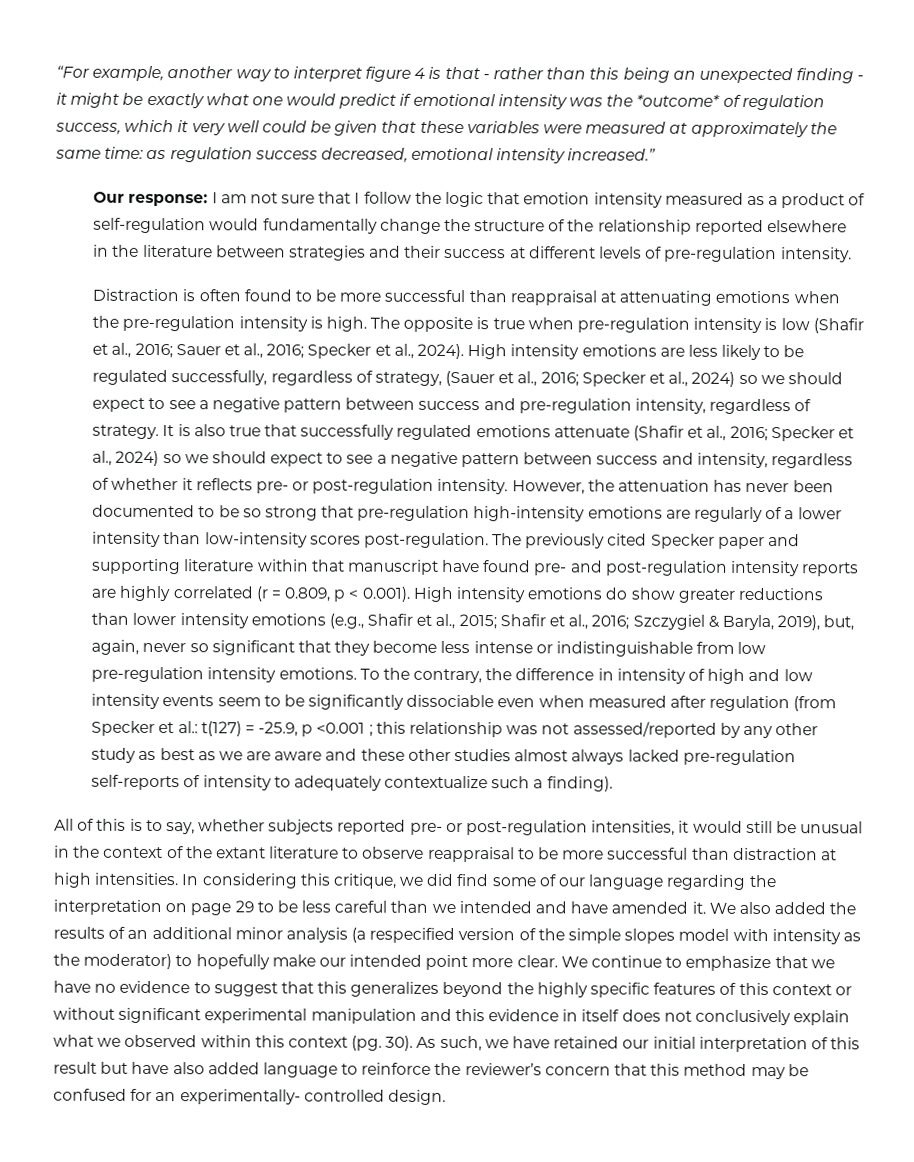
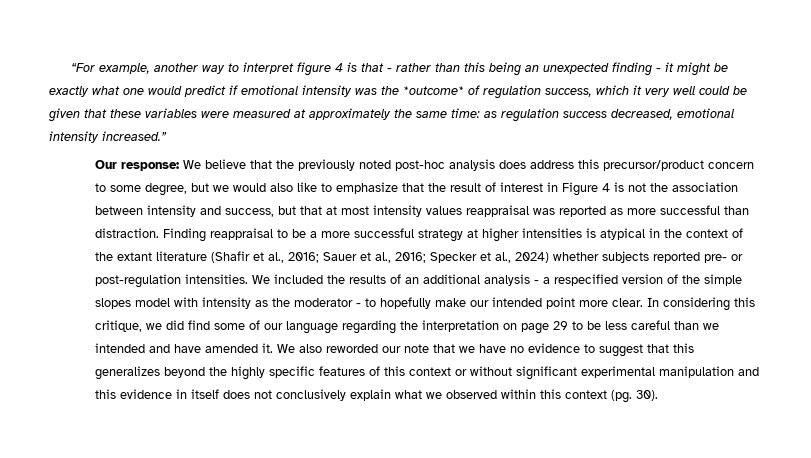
- Our response: I am not sure that I follow the logic that emotion intensity measured as a product of self-regulation would fundamentally change the structure of the relationship reported elsewhere in the literature between strategies and their success at different levels of pre-regulation intensity.
- Distraction is often found to be more successful than reappraisal at attenuating emotions when the pre-regulation intensity is high. The opposite is true when pre-regulation intensity is low (Shafir et al., 2016; Sauer et al., 2016; Specker et al., 2024). High intensity emotions are less likely to be regulated successfully, regardless of strategy, (Sauer et al., 2016; Specker et al., 2024) so we should expect to see a negative pattern between success and pre-regulation intensity, regardless of strategy. It is also true that successfully regulated emotions attenuate (Shafir et al., 2016; Specker et al., 2024) so we should expect to see a negative pattern between success and intensity, regardless of whether it reflects pre- or post-regulation intensity. However, the attenuation has never been documented to be so strong that pre-regulation high-intensity emotions are regularly of a lower intensity than low-intensity scores post-regulation. The previously cited Specker paper and supporting literature within that manuscript have found pre- and post-regulation intensity reports are highly correlated (r = 0.809, p < 0.001). High intensity emotions do show greater reductions than lower intensity emotions (e.g., Shafir et al., 2015; Shafir et al., 2016; Szczygiel & Baryla, 2019), but, again, never so significant that they become less intense or indistinguishable from low pre-regulation intensity emotions. To the contrary, the difference in intensity of high and low intensity events seem to be significantly dissociable even when measured after regulation (from Specker et al.: t(127) = -25.9, p <0.001 ; this relationship was not assessed/reported by any other study as best as we are aware and these other studies almost always lacked pre-regulation self-reports of intensity to adequately contextualize such a finding).
- All of this is to say, whether subjects reported pre- or post-regulation intensities, it would still be unusual in the context of the extant literature to observe reappraisal to be more successful than distraction at high intensities.
+ Our response: We believe that the previously noted post-hoc analysis does address this precursor/product concern to some degree, but we would also like to emphasize that the result of interest in Figure 4 is not the association between intensity and success, but that at most intensity values reappraisal was reported as more successful than distraction. Finding reappraisal to be a more successful strategy at higher intensities is atypical in the context of the extant literature (Shafir et al., 2016; Sauer et al., 2016; Specker et al., 2024) whether subjects reported pre- or post-regulation intensities. We included the results of an additional analysis - a respecified version of the simple slopes model with intensity as the moderator - to hopefully make our intended point more clear.
- We also added the results of an additional minor analysis (a respecified version of the simple slopes model with intensity as the moderator) to hopefully make our intended point more clear. We continue to emphasize that we have no evidence to suggest that this generalizes beyond the highly specific features of this context or without significant experimental manipulation and this evidence in itself does not conclusively explain what we observed within this context (pg.
+ We also reworded our note that we have no evidence to suggest that this generalizes beyond the highly specific features of this context or without significant experimental manipulation and this evidence in itself does not conclusively explain what we observed within this context (pg.
- As such, we have retained our initial interpretation of this result but have also added language to reinforce the reviewer’s concern that this method may be confused for an experimentally- controlled design.

